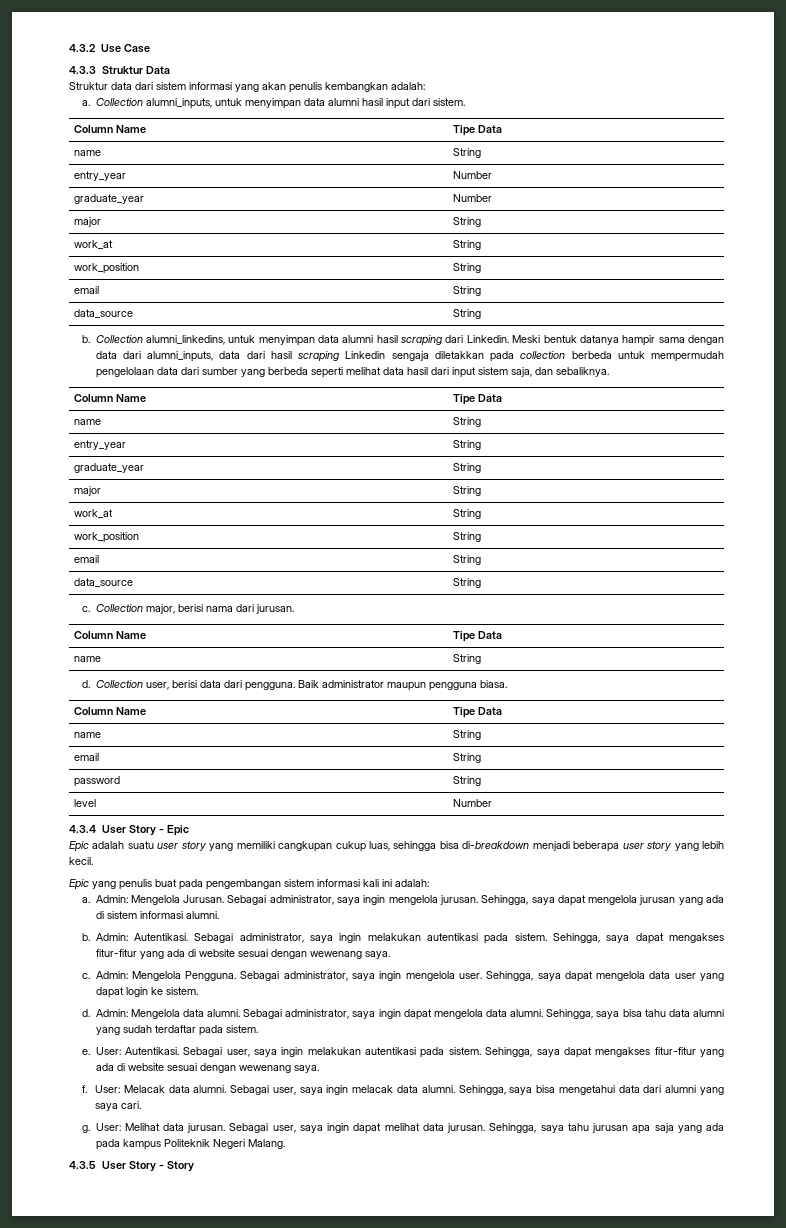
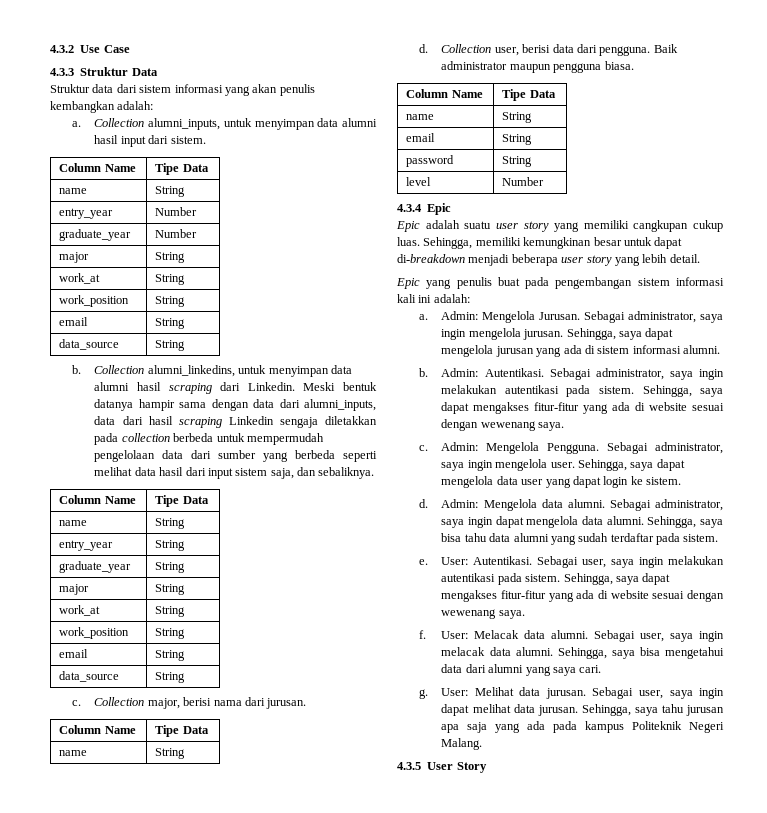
- 4.3.4 User Story - Epic
+ 4.3.4 Epic
- Epic adalah suatu user story yang memiliki cangkupan cukup luas, sehingga bisa di-breakdown menjadi beberapa user story yang lebih kecil.
+ Epic adalah suatu user story yang memiliki cangkupan cukup luas. Sehingga, memiliki kemungkinan besar untuk dapat di-breakdown menjadi beberapa user story yang lebih detail.
- 4.3.5 User Story - Story
+ 4.3.5 User Story

